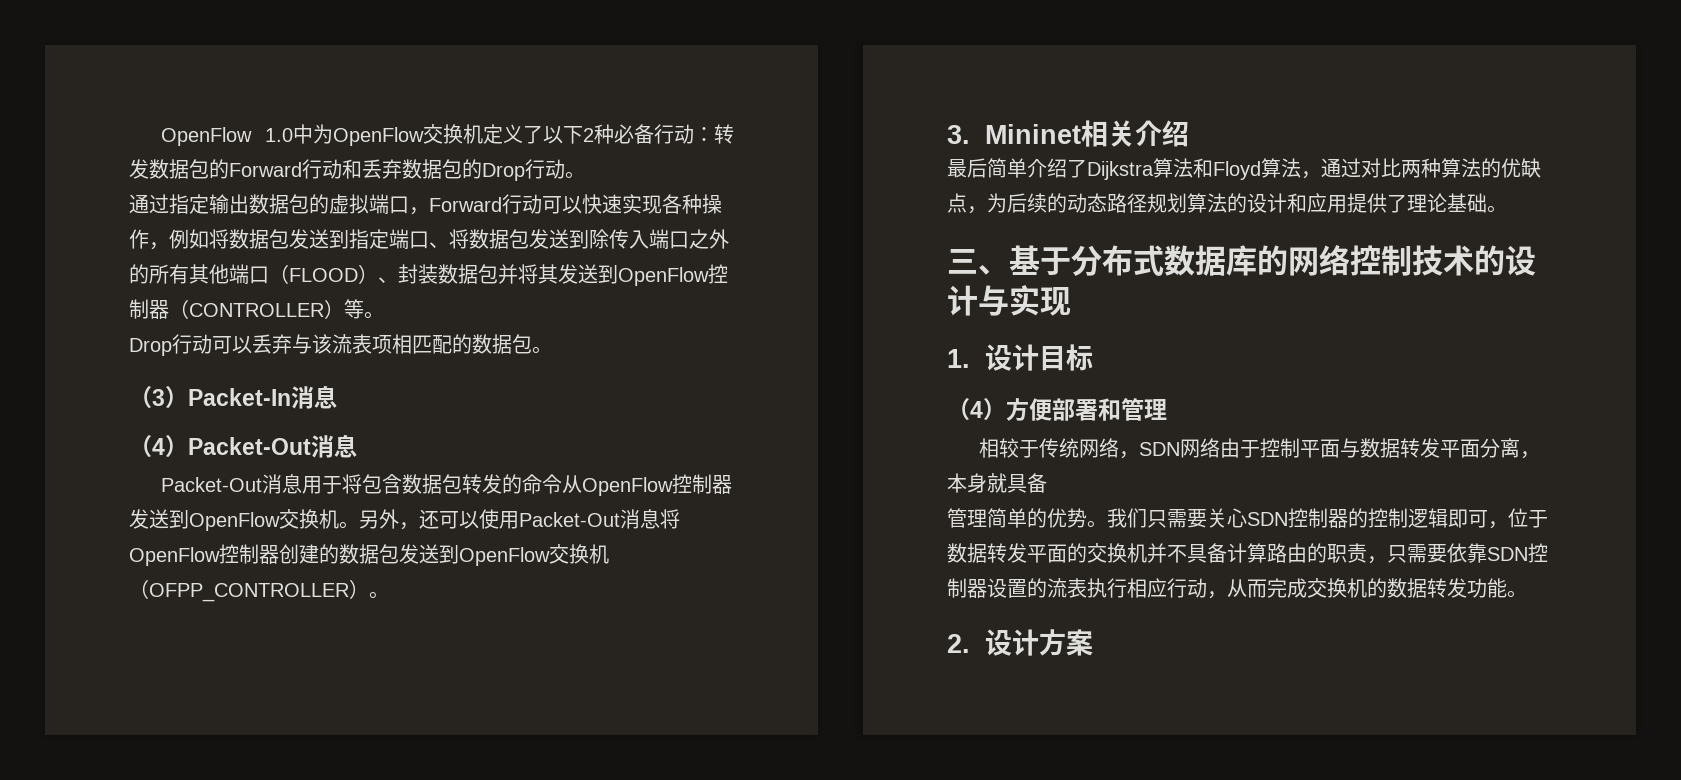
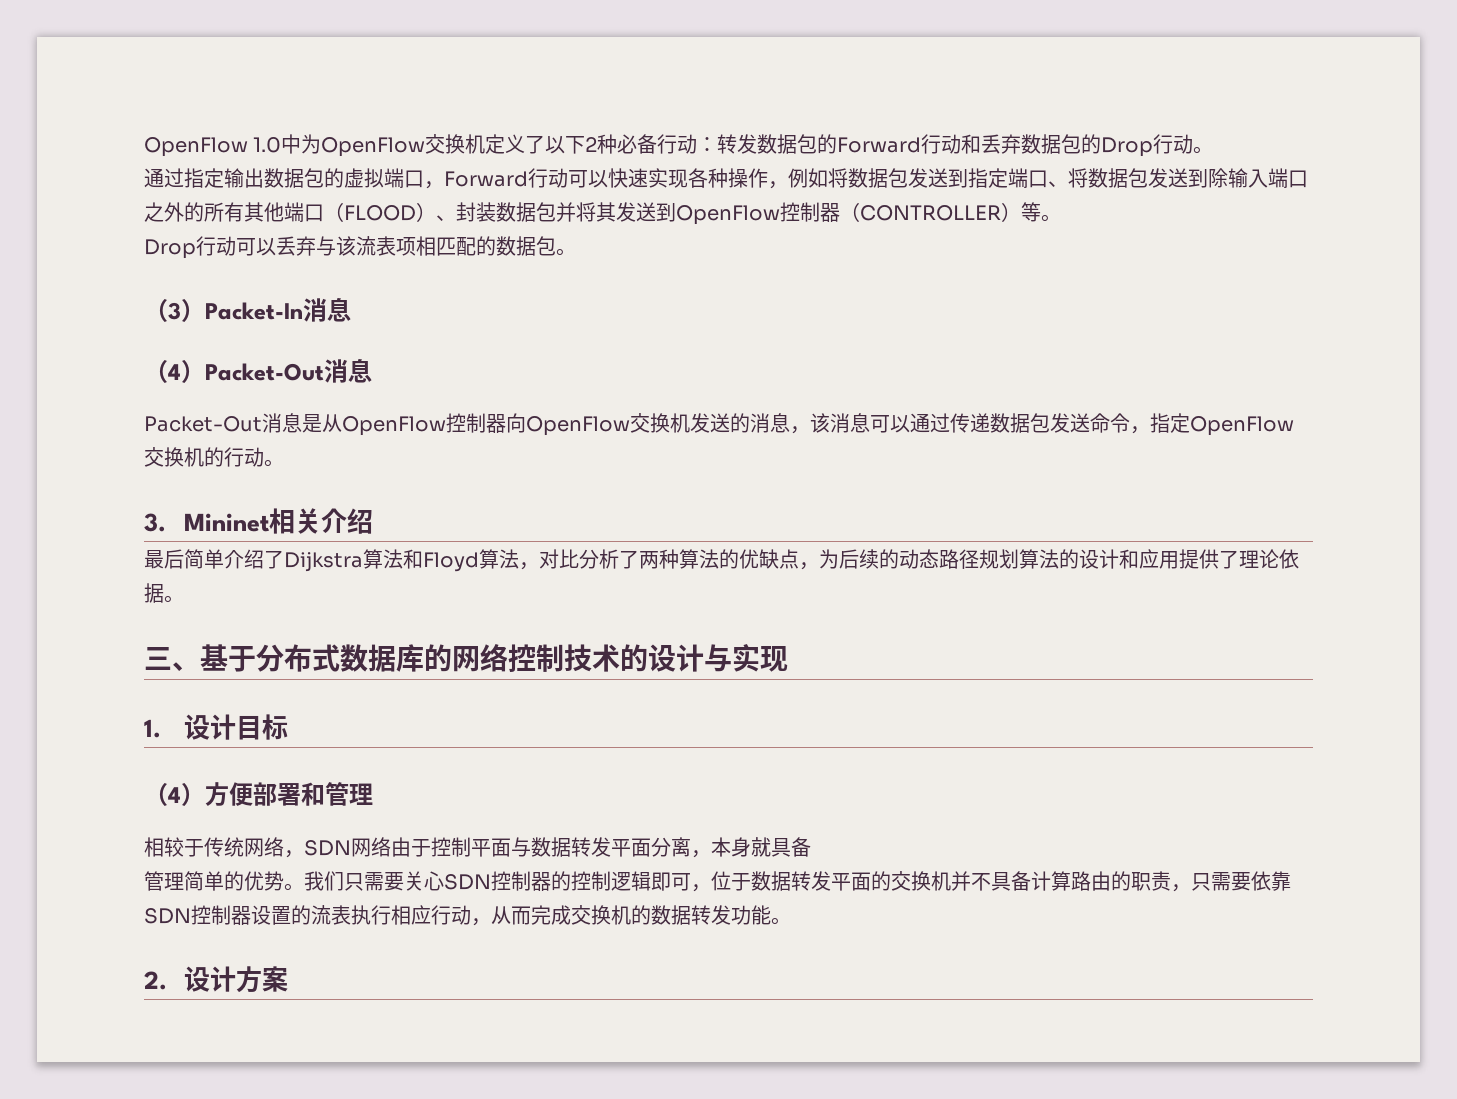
- 通过指定输出数据包的虚拟端口，Forward行动可以快速实现各种操作，例如将数据包发送到指定端口、将数据包发送到除传入端口之外的所有其他端口（FLOOD）、封装数据包并将其发送到OpenFlow控制器（CONTROLLER）等。
+ 通过指定输出数据包的虚拟端口，Forward行动可以快速实现各种操作，例如将数据包发送到指定端口、将数据包发送到除输入端口之外的所有其他端口（FLOOD）、封装数据包并将其发送到OpenFlow控制器（CONTROLLER）等。
- Packet-Out消息用于将包含数据包转发的命令从OpenFlow控制器发送到OpenFlow交换机。另外，还可以使用Packet-Out消息将OpenFlow控制器创建的数据包发送到OpenFlow交换机（OFPP_CONTROLLER）。
+ Packet-Out消息是从OpenFlow控制器向OpenFlow交换机发送的消息，该消息可以通过传递数据包发送命令，指定OpenFlow交换机的行动。
- 最后简单介绍了Dijkstra算法和Floyd算法，通过对比两种算法的优缺点，为后续的动态路径规划算法的设计和应用提供了理论基础。
+ 最后简单介绍了Dijkstra算法和Floyd算法，对比分析了两种算法的优缺点，为后续的动态路径规划算法的设计和应用提供了理论依据。

